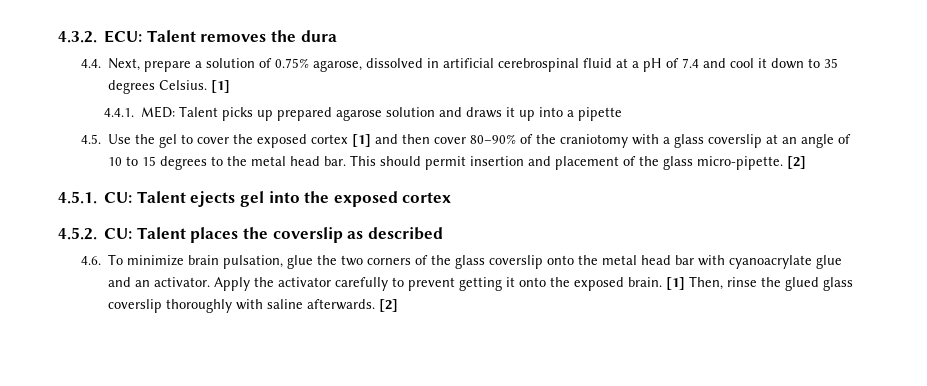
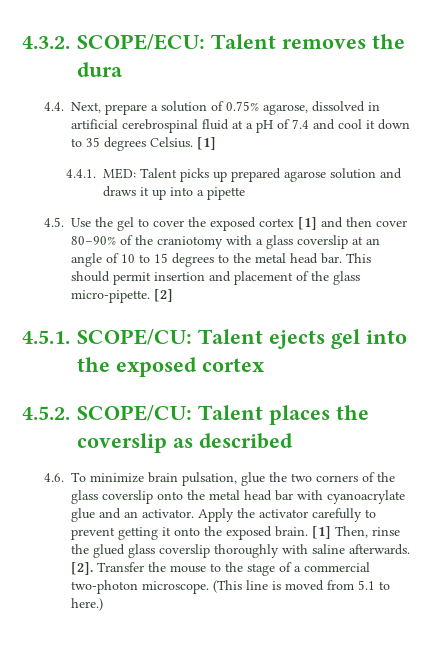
- 4.3.2. ECU: Talent removes the dura
+ 4.3.2. SCOPE/ECU: Talent removes the dura
- 4.5.1. CU: Talent ejects gel into the exposed cortex
+ 4.5.1. SCOPE/CU: Talent ejects gel into the exposed cortex
- 4.5.2. CU: Talent places the coverslip as described
+ 4.5.2. SCOPE/CU: Talent places the coverslip as described
- [1] Then, rinse the glued glass coverslip thoroughly with saline afterwards. [2]
+ [1] Then, rinse the glued glass coverslip thoroughly with saline afterwards. [2]. Transfer the mouse to the stage of a commercial two-photon microscope. (This line is moved from 5.1 to here.)

